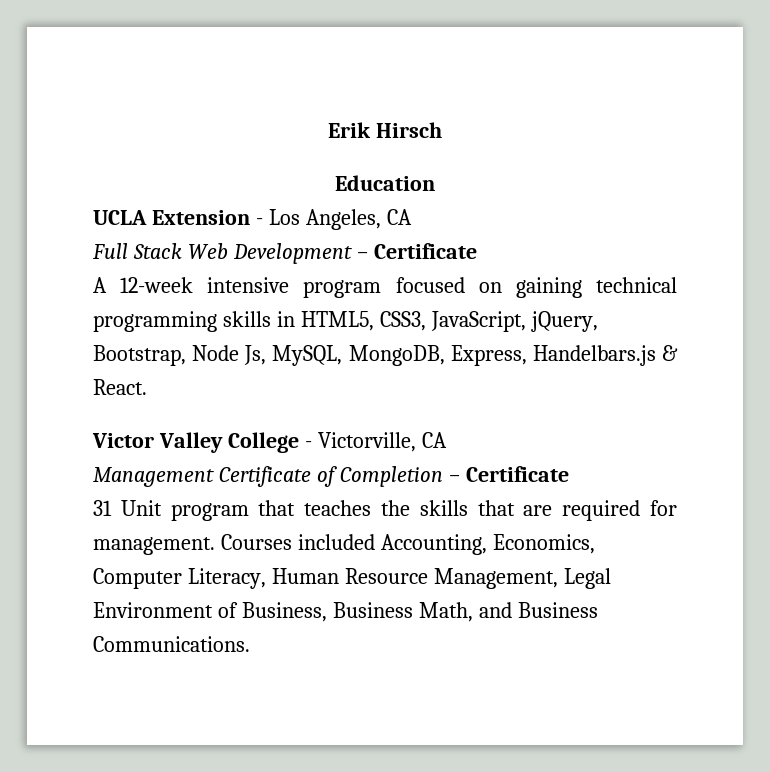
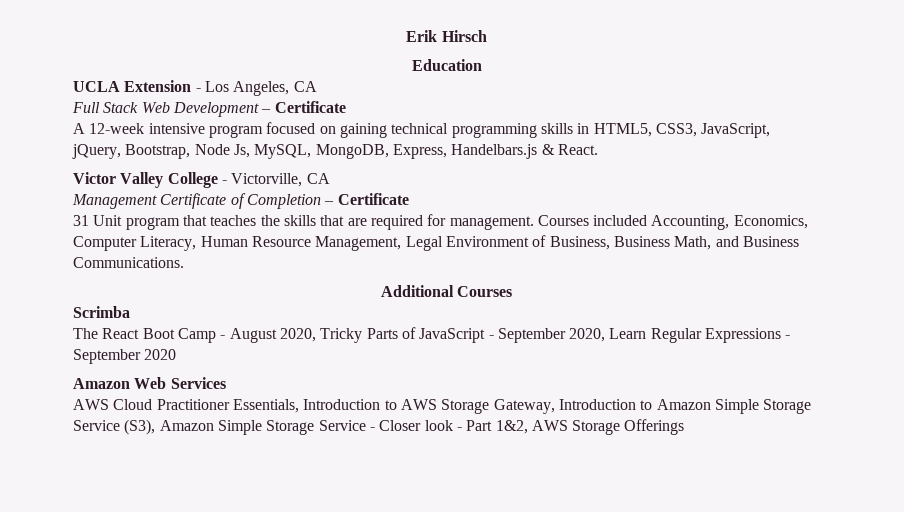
+ Additional Courses
+ Scrimba
+ The React Boot Camp - August 2020, Tricky Parts of JavaScript - September 2020, Learn Regular Expressions - September 2020
+ Amazon Web Services
+ AWS Cloud Practitioner Essentials, Introduction to AWS Storage Gateway, Introduction to Amazon Simple Storage Service (S3), Amazon Simple Storage Service - Closer look - Part 1&2, AWS Storage Offerings

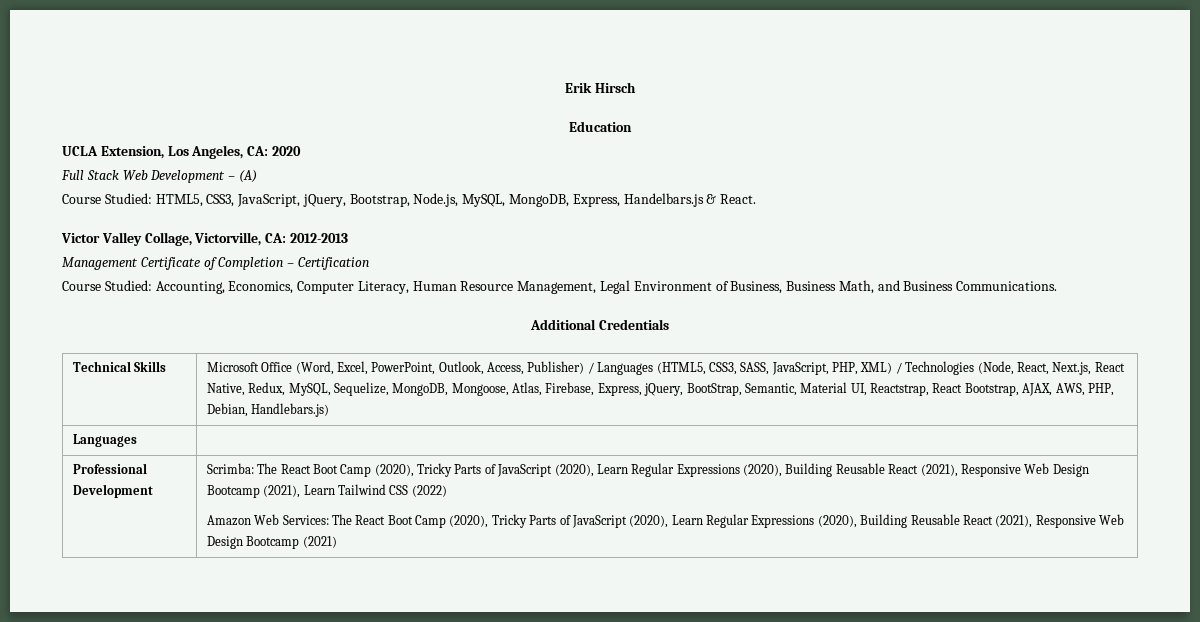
- UCLA Extension - Los Angeles, CA
+ UCLA Extension, Los Angeles, CA: 2020
- Full Stack Web Development – Certificate
- A 12-week intensive program focused on gaining technical programming skills in HTML5, CSS3, JavaScript, jQuery, Bootstrap, Node Js, MySQL, MongoDB, Express, Handelbars.js & React.
+ Full Stack Web Development – (A)
+ Course Studied: HTML5, CSS3, JavaScript, jQuery, Bootstrap, Node.js, MySQL, MongoDB, Express, Handelbars.js & React.
- Victor Valley College - Victorville, CA
+ Victor Valley Collage, Victorville, CA: 2012-2013
- Management Certificate of Completion – Certificate
- 31 Unit program that teaches the skills that are required for management. Courses included Accounting, Economics, Computer Literacy, Human Resource Management, Legal Environment of Business, Business Math, and Business Communications.
+ Management Certificate of Completion – Certification
+ Course Studied: Accounting, Economics, Computer Literacy, Human Resource Management, Legal Environment of Business, Business Math, and Business Communications.
- Additional Courses
- Scrimba
- The React Boot Camp - August 2020, Tricky Parts of JavaScript - September 2020, Learn Regular Expressions - September 2020
- Amazon Web Services
- AWS Cloud Practitioner Essentials, Introduction to AWS Storage Gateway, Introduction to Amazon Simple Storage Service (S3), Amazon Simple Storage Service - Closer look - Part 1&2, AWS Storage Offerings
+ Additional Credentials
+ Technical Skills | Microsoft Office (Word, Excel, PowerPoint, Outlook, Access, Publisher) / Languages (HTML5, CSS3, SASS, JavaScript, PHP, XML) / Technologies (Node, React, Next.js, React Native, Redux, MySQL, Sequelize, MongoDB, Mongoose, Atlas, Firebase, Express, jQuery, BootStrap, Semantic, Material UI, Reactstrap, React Bootstrap, AJAX, AWS, PHP, Debian, Handlebars.js)
+ Languages |
+ Professional Development | Scrimba: The React Boot Camp (2020), Tricky Parts of JavaScript (2020), Learn Regular Expressions (2020), Building Reusable React (2021), Responsive Web Design Bootcamp (2021), Learn Tailwind CSS (2022)
+ Amazon Web Services: The React Boot Camp (2020), Tricky Parts of JavaScript (2020), Learn Regular Expressions (2020), Building Reusable React (2021), Responsive Web Design Bootcamp (2021)

